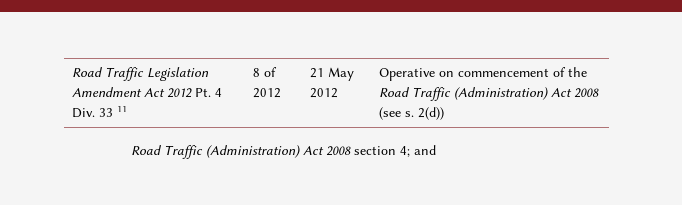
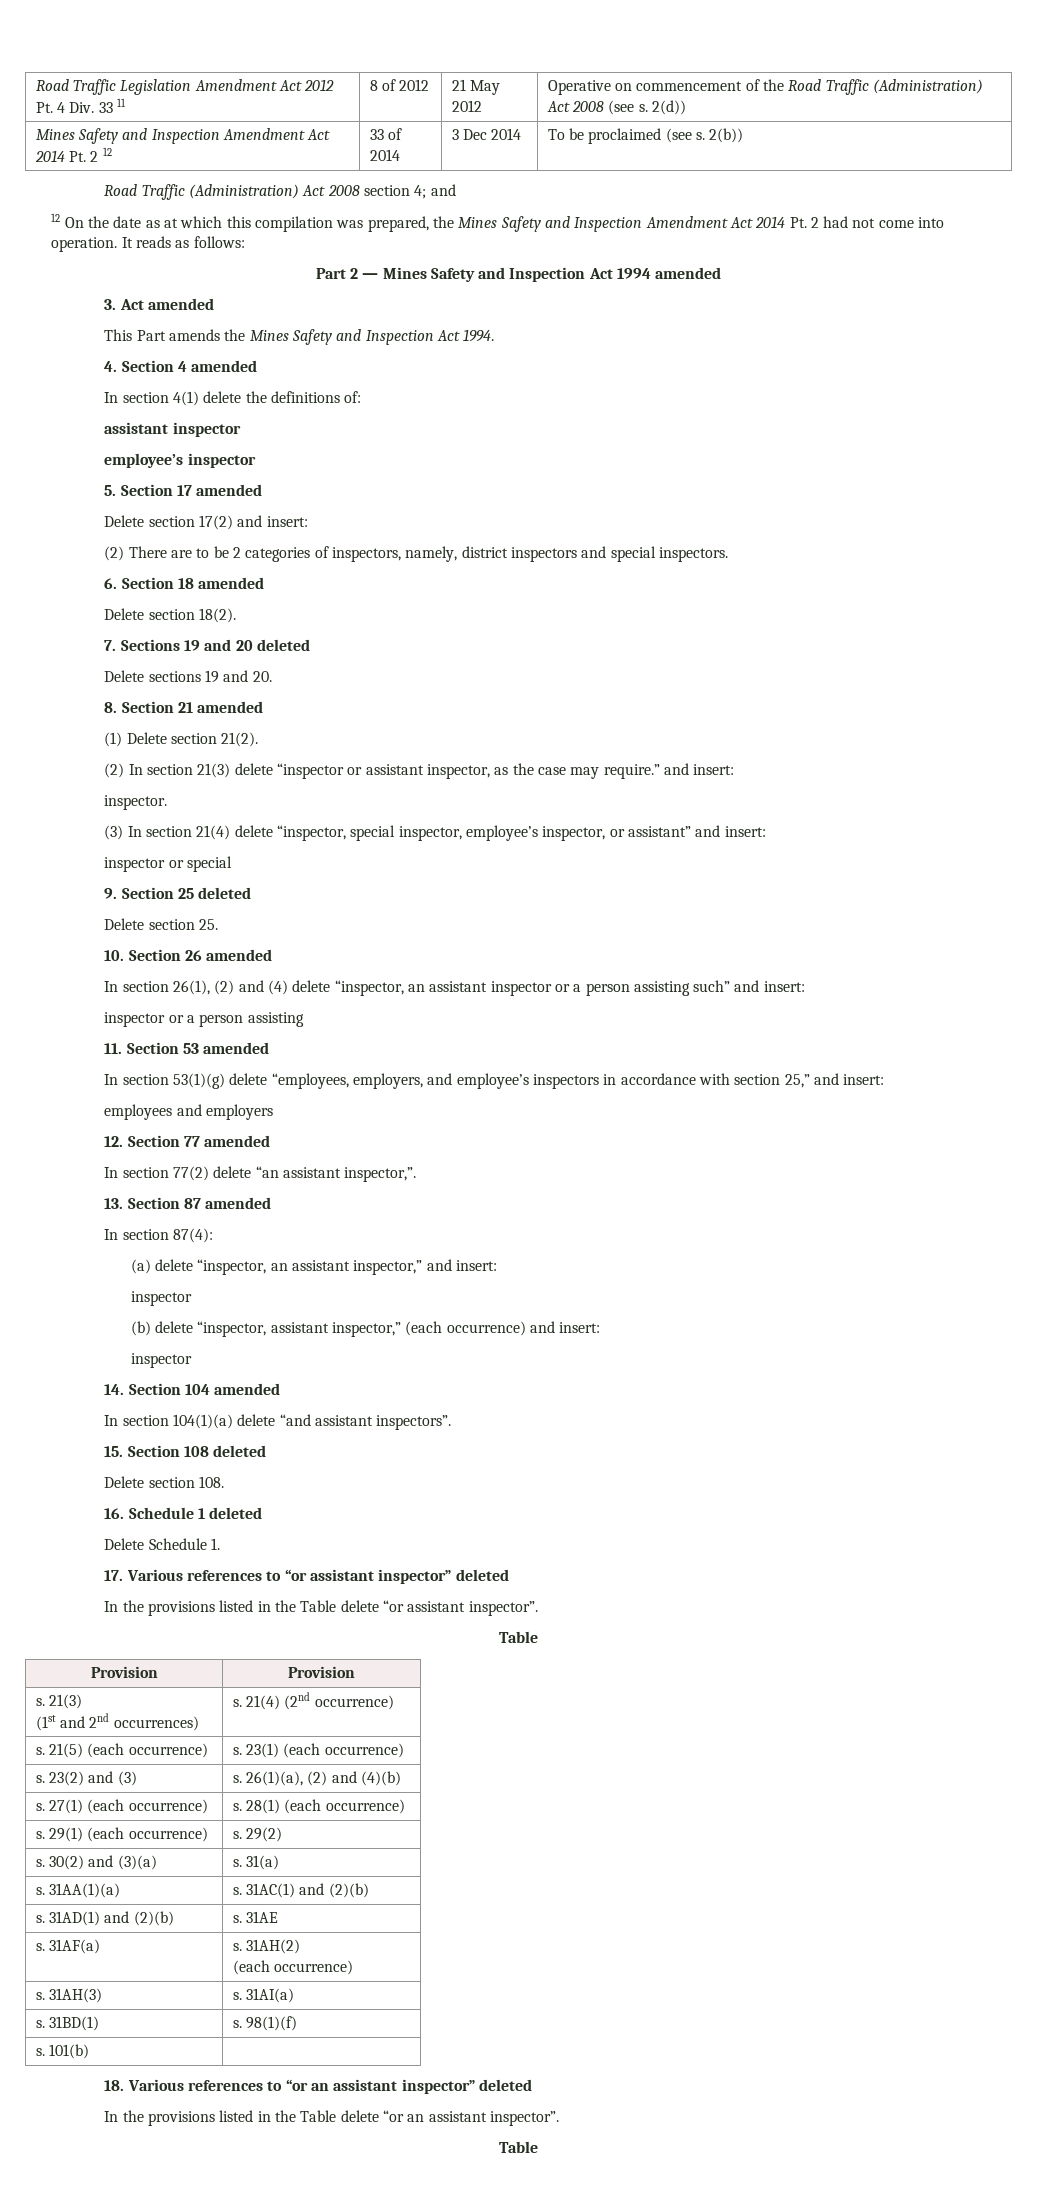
+ Mines Safety and Inspection Amendment Act 2014 Pt. 2 12 | 33 of 2014 | 3 Dec 2014 | To be proclaimed (see s. 2(b))
+ 12 On the date as at which this compilation was prepared, the Mines Safety and Inspection Amendment Act 2014 Pt. 2 had not come into operation. It reads as follows:
+ Part 2 — Mines Safety and Inspection Act 1994 amended
+ 3. Act amended
+ This Part amends the Mines Safety and Inspection Act 1994.
+ 4. Section 4 amended
+ In section 4(1) delete the definitions of:
+ assistant inspector
+ employee’s inspector
+ 5. Section 17 amended
+ Delete section 17(2) and insert:
+ (2) There are to be 2 categories of inspectors, namely, district inspectors and special inspectors.
+ 6. Section 18 amended
+ Delete section 18(2).
+ 7. Sections 19 and 20 deleted
+ Delete sections 19 and 20.
+ 8. Section 21 amended
+ (1) Delete section 21(2).
+ (2) In section 21(3) delete “inspector or assistant inspector, as the case may require.” and insert:
+ inspector.
+ (3) In section 21(4) delete “inspector, special inspector, employee’s inspector, or assistant” and insert:
+ inspector or special
+ 9. Section 25 deleted
+ Delete section 25.
+ 10. Section 26 amended
+ In section 26(1), (2) and (4) delete “inspector, an assistant inspector or a person assisting such” and insert:
+ inspector or a person assisting
+ 11. Section 53 amended
+ In section 53(1)(g) delete “employees, employers, and employee’s inspectors in accordance with section 25,” and insert:
+ employees and employers
+ 12. Section 77 amended
+ In section 77(2) delete “an assistant inspector,”.
+ 13. Section 87 amended
+ In section 87(4):
+ (a) delete “inspector, an assistant inspector,” and insert:
+ inspector
+ (b) delete “inspector, assistant inspector,” (each occurrence) and insert:
+ inspector
+ 14. Section 104 amended
+ In section 104(1)(a) delete “and assistant inspectors”.
+ 15. Section 108 deleted
+ Delete section 108.
+ 16. Schedule 1 deleted
+ Delete Schedule 1.
+ 17. Various references to “or assistant inspector” deleted
+ In the provisions listed in the Table delete “or assistant inspector”.
+ Table
+ Provision | Provision
+ s. 21(3)
+ (1st and 2nd occurrences) | s. 21(4) (2nd occurrence)
+ s. 21(5) (each occurrence) | s. 23(1) (each occurrence)
+ s. 23(2) and (3) | s. 26(1)(a), (2) and (4)(b)
+ s. 27(1) (each occurrence) | s. 28(1) (each occurrence)
+ s. 29(1) (each occurrence) | s. 29(2)
+ s. 30(2) and (3)(a) | s. 31(a)
+ s. 31AA(1)(a) | s. 31AC(1) and (2)(b)
+ s. 31AD(1) and (2)(b) | s. 31AE
+ s. 31AF(a) | s. 31AH(2)
+ (each occurrence)
+ s. 31AH(3) | s. 31AI(a)
+ s. 31BD(1) | s. 98(1)(f)
+ s. 101(b) |
+ 18. Various references to “or an assistant inspector” deleted
+ In the provisions listed in the Table delete “or an assistant inspector”.
+ Table

